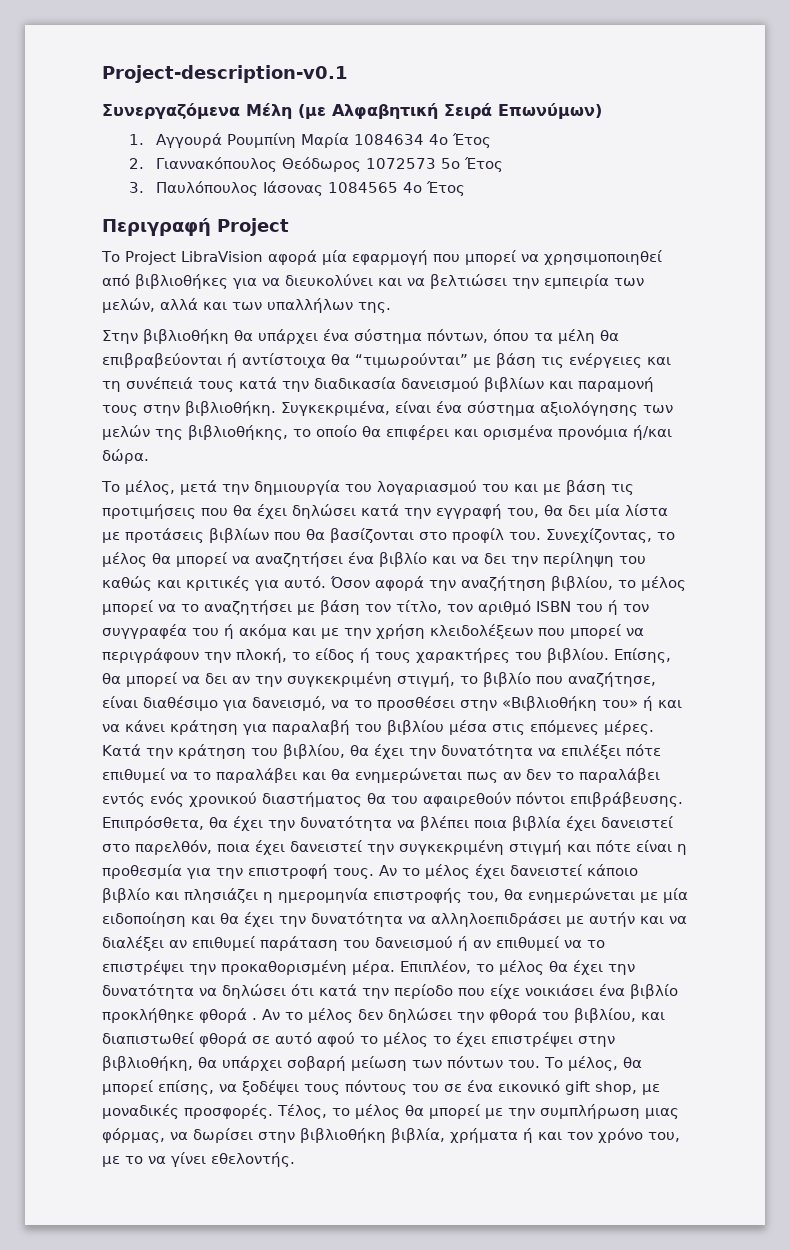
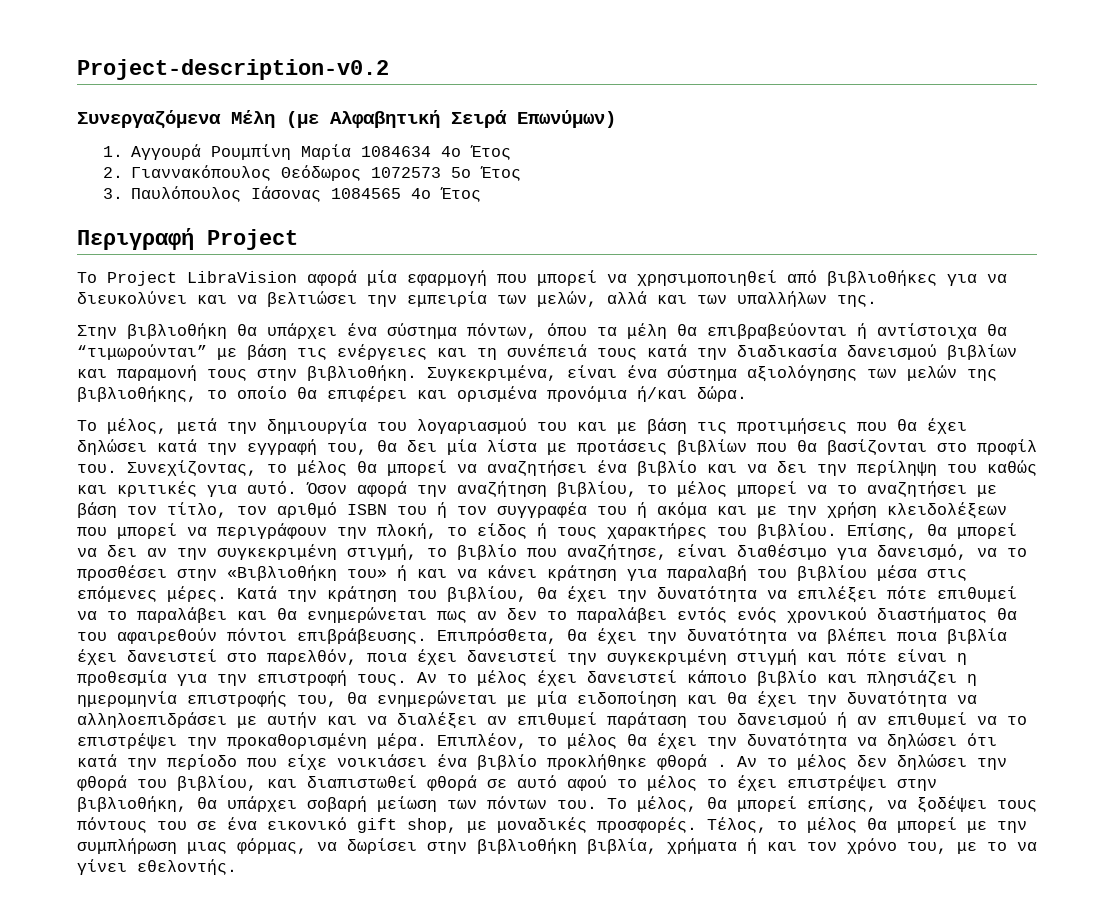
- Project-description-v0.1
+ Project-description-v0.2

